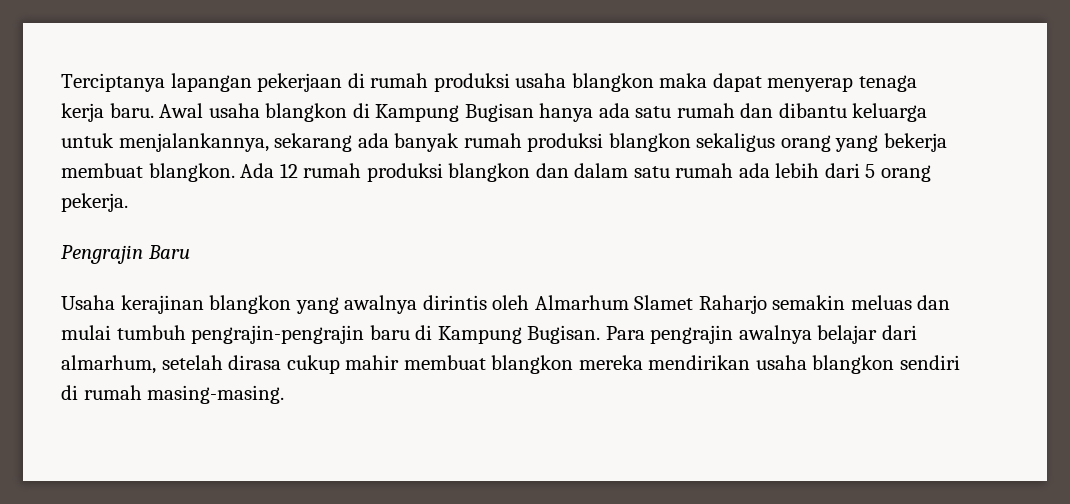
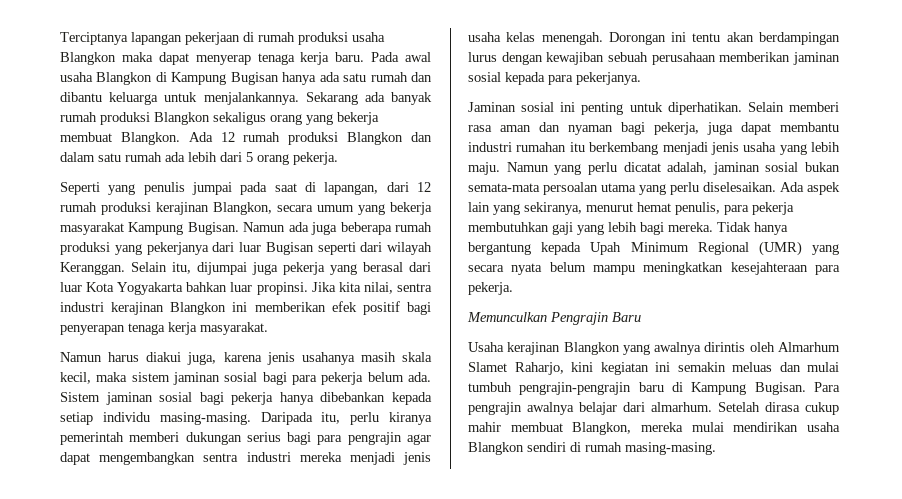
- Terciptanya lapangan pekerjaan di rumah produksi usaha blangkon maka dapat menyerap tenaga kerja baru.
+ Terciptanya lapangan pekerjaan di rumah produksi usaha Blangkon maka dapat menyerap tenaga kerja baru.
- Awal usaha blangkon di Kampung Bugisan hanya ada satu rumah dan dibantu keluarga untuk menjalankannya, sekarang ada banyak rumah produksi blangkon sekaligus orang yang bekerja membuat blangkon.
+ Pada awal usaha Blangkon di Kampung Bugisan hanya ada satu rumah dan dibantu keluarga untuk menjalankannya. Sekarang ada banyak rumah produksi Blangkon sekaligus orang yang bekerja membuat Blangkon.
- Ada 12 rumah produksi blangkon dan dalam satu rumah ada lebih dari 5 orang pekerja.
+ Ada 12 rumah produksi Blangkon dan dalam satu rumah ada lebih dari 5 orang pekerja.
- Pengrajin Baru
+ Seperti yang penulis jumpai pada saat di lapangan, dari 12 rumah produksi kerajinan Blangkon, secara umum yang bekerja masyarakat Kampung Bugisan. Namun ada juga beberapa rumah produksi yang pekerjanya dari luar Bugisan seperti dari wilayah Keranggan. Selain itu, dijumpai juga pekerja yang berasal dari luar Kota Yogyakarta bahkan luar propinsi. Jika kita nilai, sentra industri kerajinan Blangkon ini memberikan efek positif bagi penyerapan tenaga kerja masyarakat.
+ Namun harus diakui juga, karena jenis usahanya masih skala kecil, maka sistem jaminan sosial bagi para pekerja belum ada. Sistem jaminan sosial bagi pekerja hanya dibebankan kepada setiap individu masing-masing. Daripada itu, perlu kiranya pemerintah memberi dukungan serius bagi para pengrajin agar dapat mengembangkan sentra industri mereka menjadi jenis usaha kelas menengah. Dorongan ini tentu akan berdampingan lurus dengan kewajiban sebuah perusahaan memberikan jaminan sosial kepada para pekerjanya.
+ Jaminan sosial ini penting untuk diperhatikan. Selain memberi rasa aman dan nyaman bagi pekerja, juga dapat membantu industri rumahan itu berkembang menjadi jenis usaha yang lebih maju. Namun yang perlu dicatat adalah, jaminan sosial bukan semata-mata persoalan utama yang perlu diselesaikan. Ada aspek lain yang sekiranya, menurut hemat penulis, para pekerja membutuhkan gaji yang lebih bagi mereka. Tidak hanya bergantung kepada Upah Minimum Regional (UMR) yang secara nyata belum mampu meningkatkan kesejahteraan para pekerja.
+ Memunculkan Pengrajin Baru
- Usaha kerajinan blangkon yang awalnya dirintis oleh Almarhum Slamet Raharjo semakin meluas dan mulai tumbuh pengrajin-pengrajin baru di Kampung Bugisan.
+ Usaha kerajinan Blangkon yang awalnya dirintis oleh Almarhum Slamet Raharjo, kini kegiatan ini semakin meluas dan mulai tumbuh pengrajin-pengrajin baru di Kampung Bugisan.
- Para pengrajin awalnya belajar dari almarhum, setelah dirasa cukup mahir membuat blangkon mereka mendirikan usaha blangkon sendiri di rumah masing-masing.
+ Para pengrajin awalnya belajar dari almarhum. Setelah dirasa cukup mahir membuat Blangkon, mereka mulai mendirikan usaha Blangkon sendiri di rumah masing-masing.

